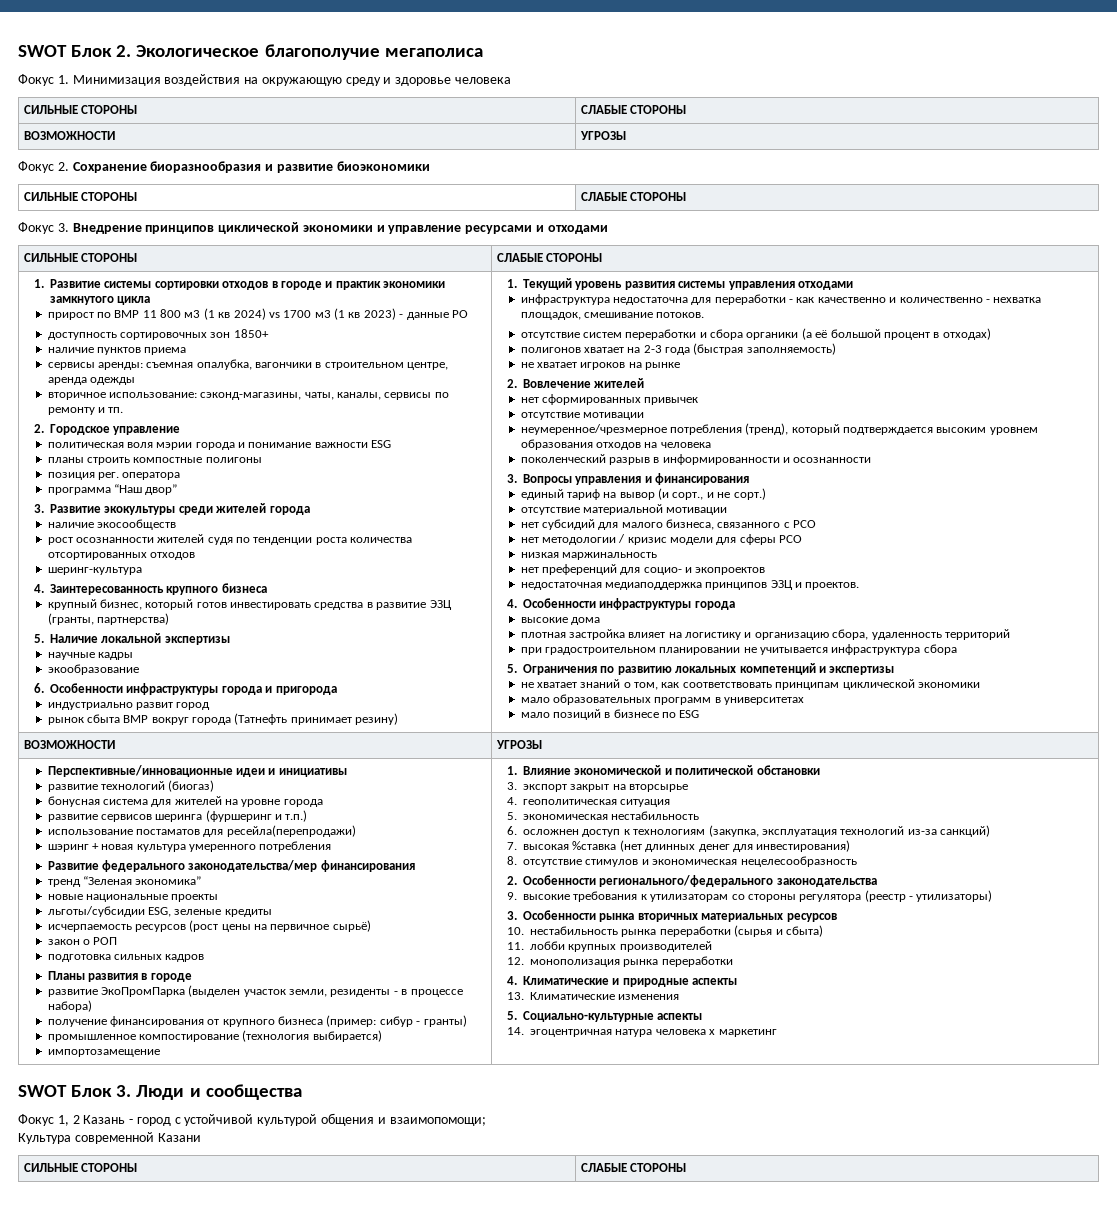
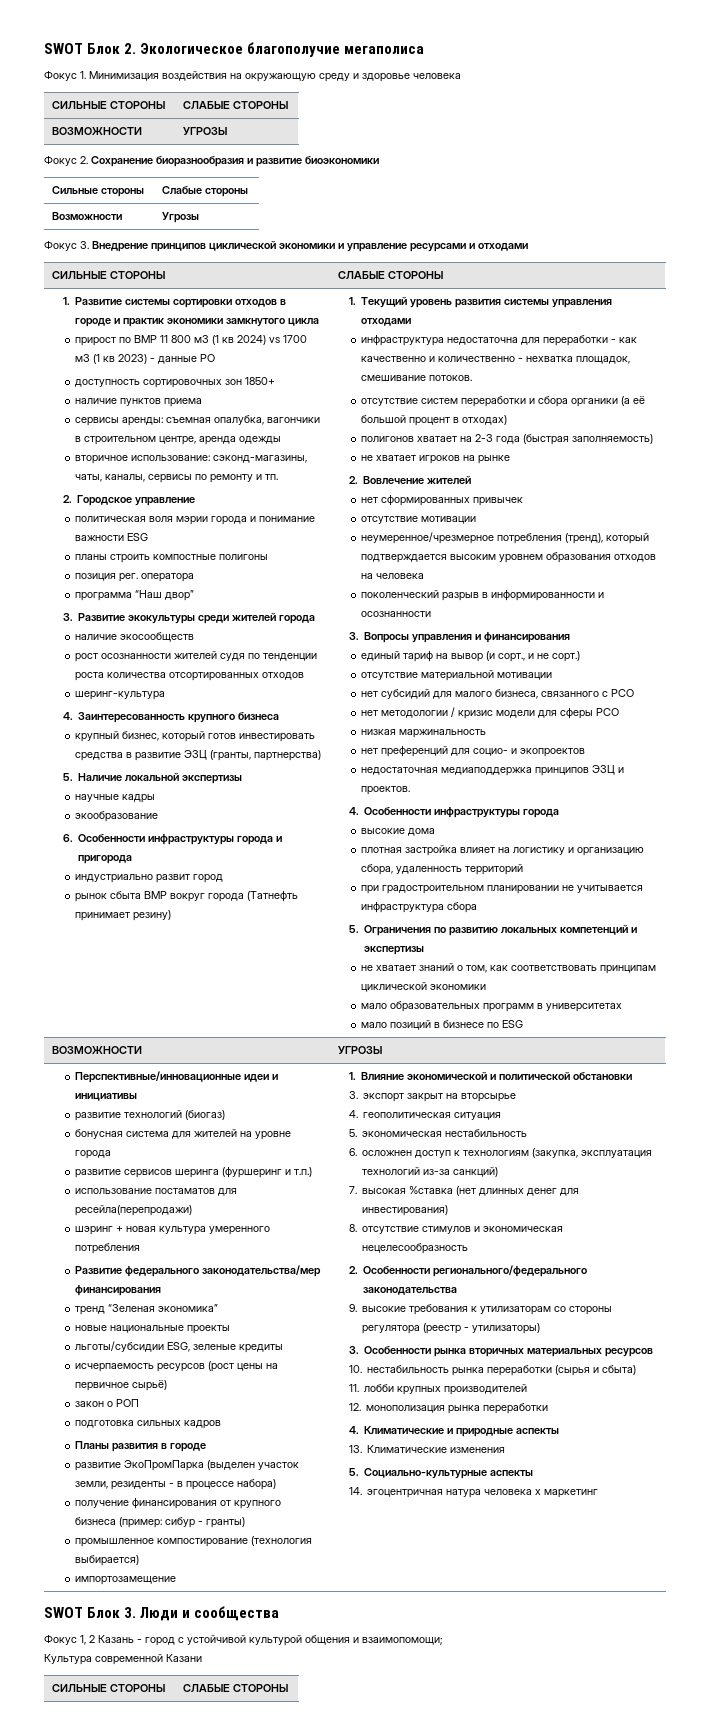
  Фокус 2. Сохранение биоразнообразия и развитие биоэкономики
- СИЛЬНЫЕ СТОРОНЫ | СЛАБЫЕ СТОРОНЫ
+ Сильные стороны | Слабые стороны
+ Возможности | Угрозы

